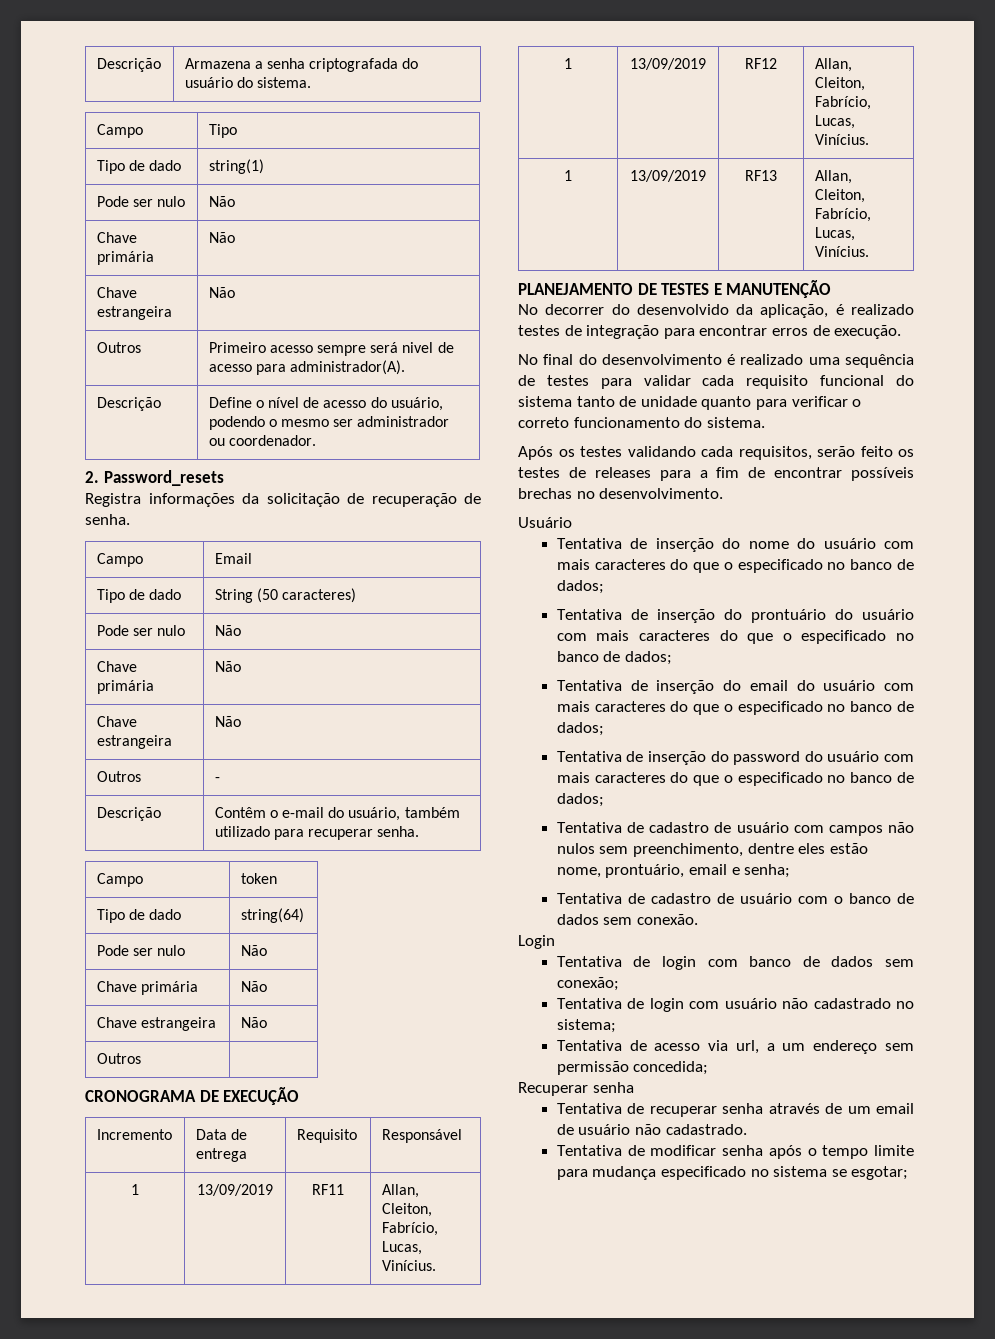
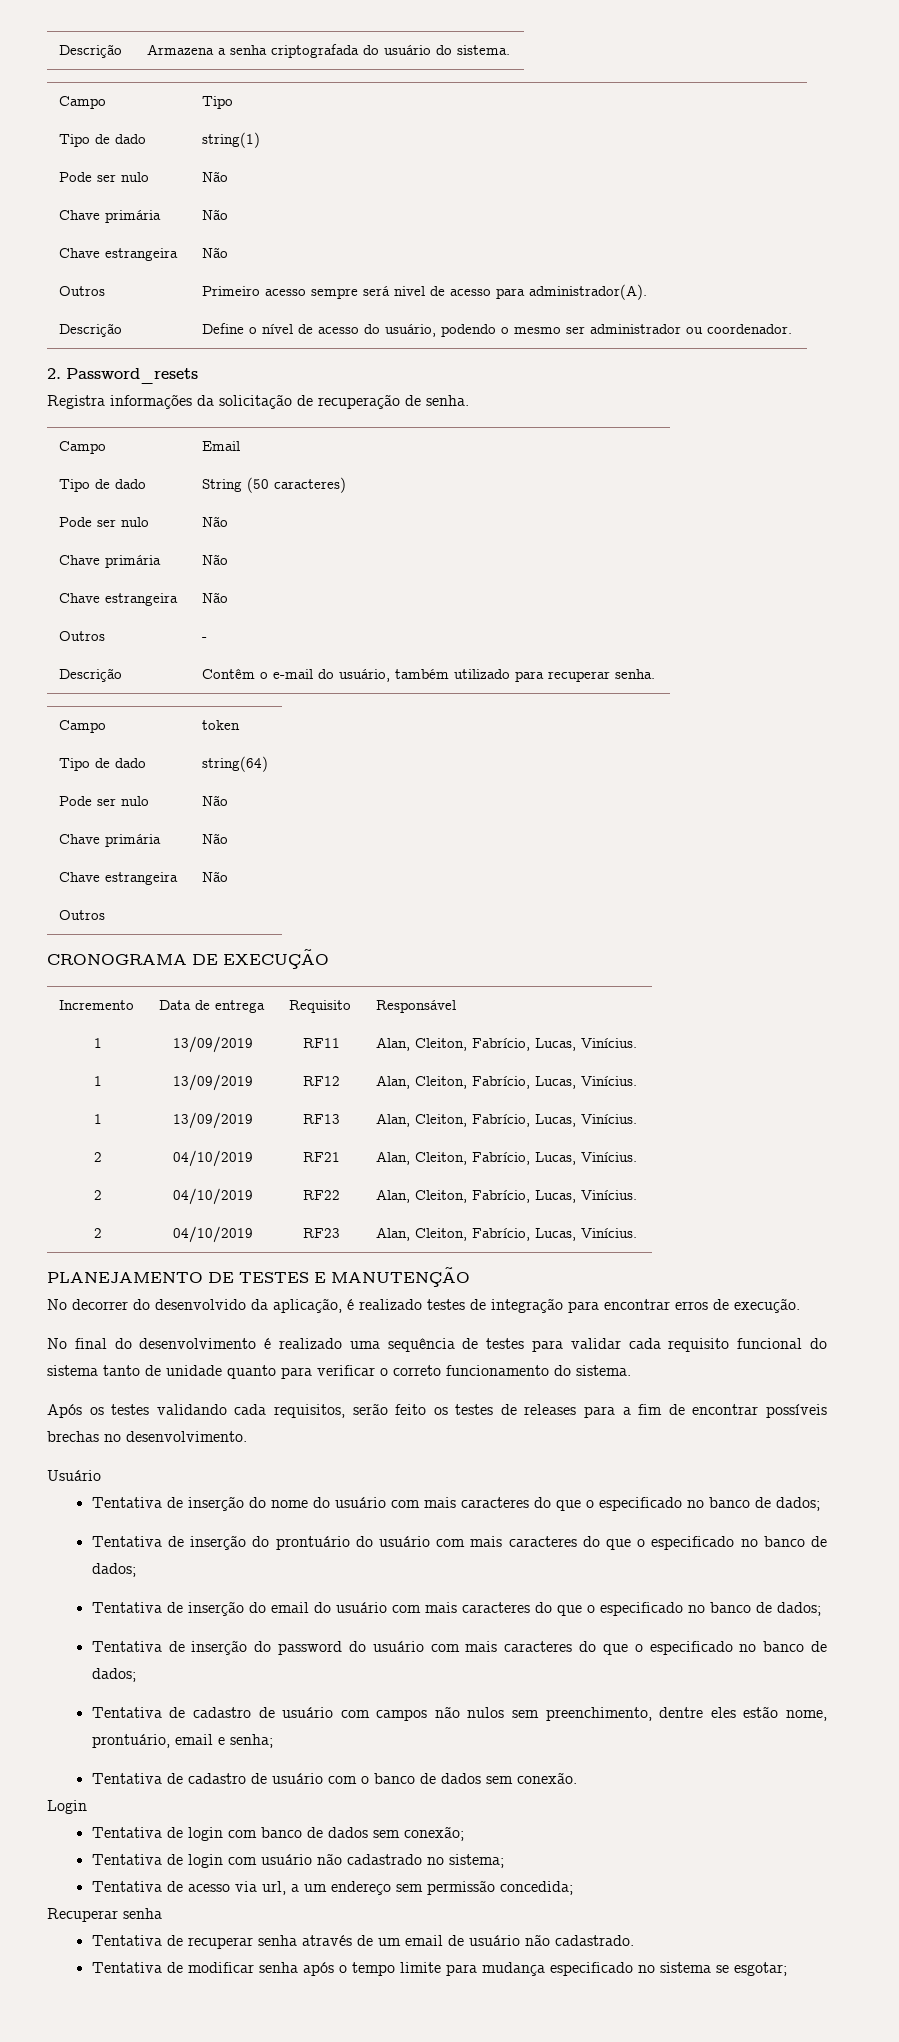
- 1 | 13/09/2019 | RF11 | Allan, Cleiton, Fabrício, Lucas, Vinícius.
+ 1 | 13/09/2019 | RF11 | Alan, Cleiton, Fabrício, Lucas, Vinícius.
- 1 | 13/09/2019 | RF12 | Allan, Cleiton, Fabrício, Lucas, Vinícius.
+ 1 | 13/09/2019 | RF12 | Alan, Cleiton, Fabrício, Lucas, Vinícius.
- 1 | 13/09/2019 | RF13 | Allan, Cleiton, Fabrício, Lucas, Vinícius.
+ 1 | 13/09/2019 | RF13 | Alan, Cleiton, Fabrício, Lucas, Vinícius.
+ 2 | 04/10/2019 | RF21 | Alan, Cleiton, Fabrício, Lucas, Vinícius.
+ 2 | 04/10/2019 | RF22 | Alan, Cleiton, Fabrício, Lucas, Vinícius.
+ 2 | 04/10/2019 | RF23 | Alan, Cleiton, Fabrício, Lucas, Vinícius.

